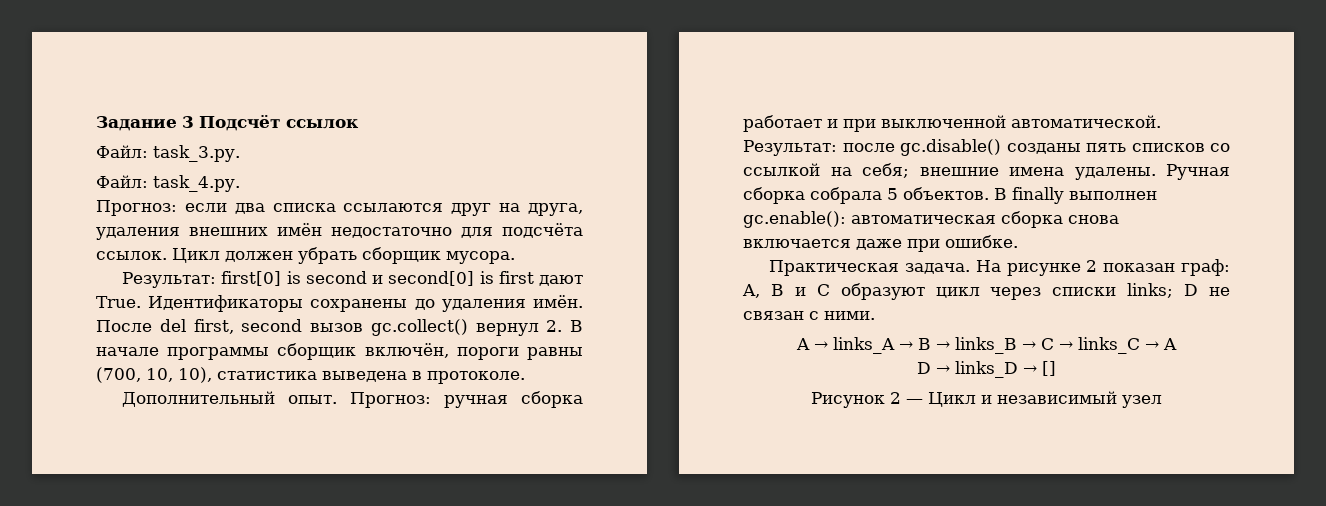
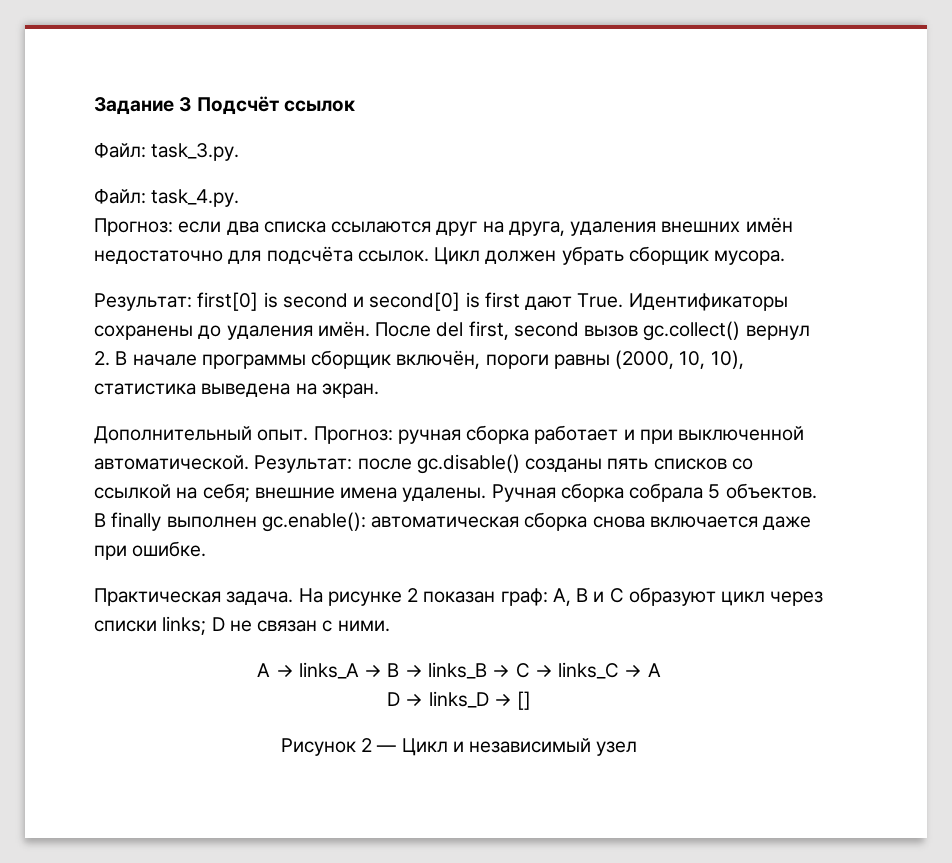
- После del first, second вызов gc.collect() вернул 2. В начале программы сборщик включён, пороги равны (700, 10, 10), статистика выведена в протоколе.
+ После del first, second вызов gc.collect() вернул 2. В начале программы сборщик включён, пороги равны (2000, 10, 10), статистика выведена на экран.

